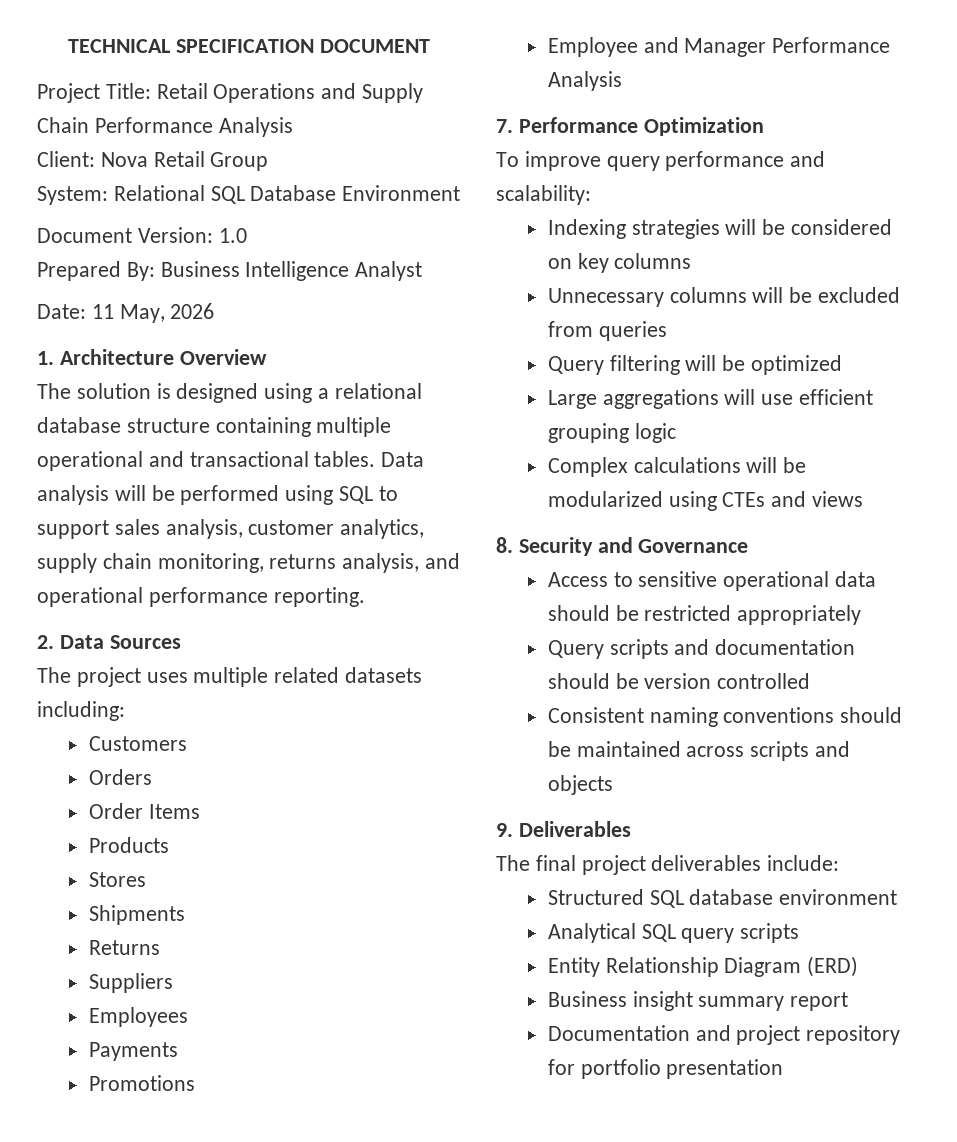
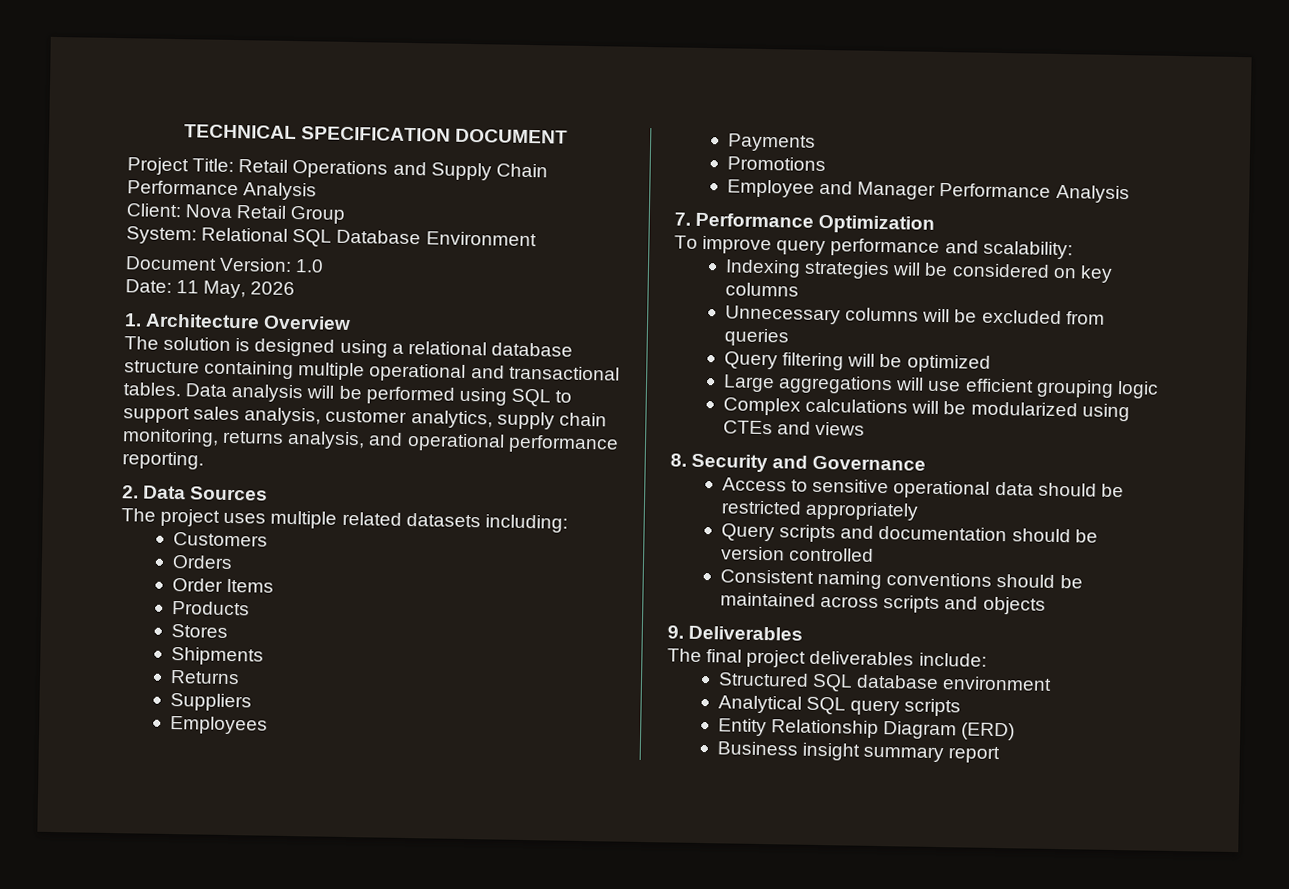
- Prepared By: Business Intelligence Analyst
- Documentation and project repository for portfolio presentation

